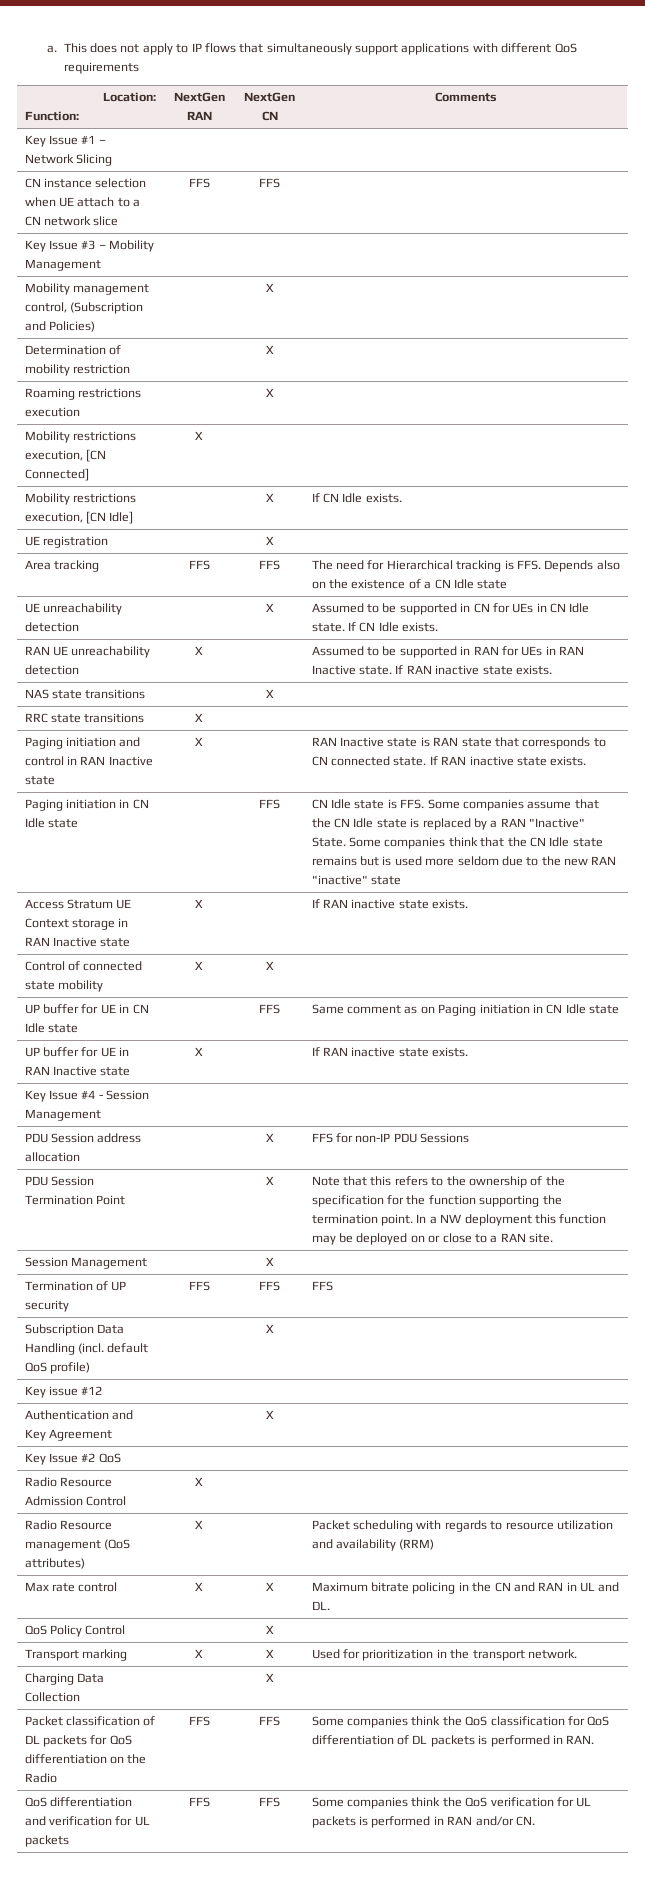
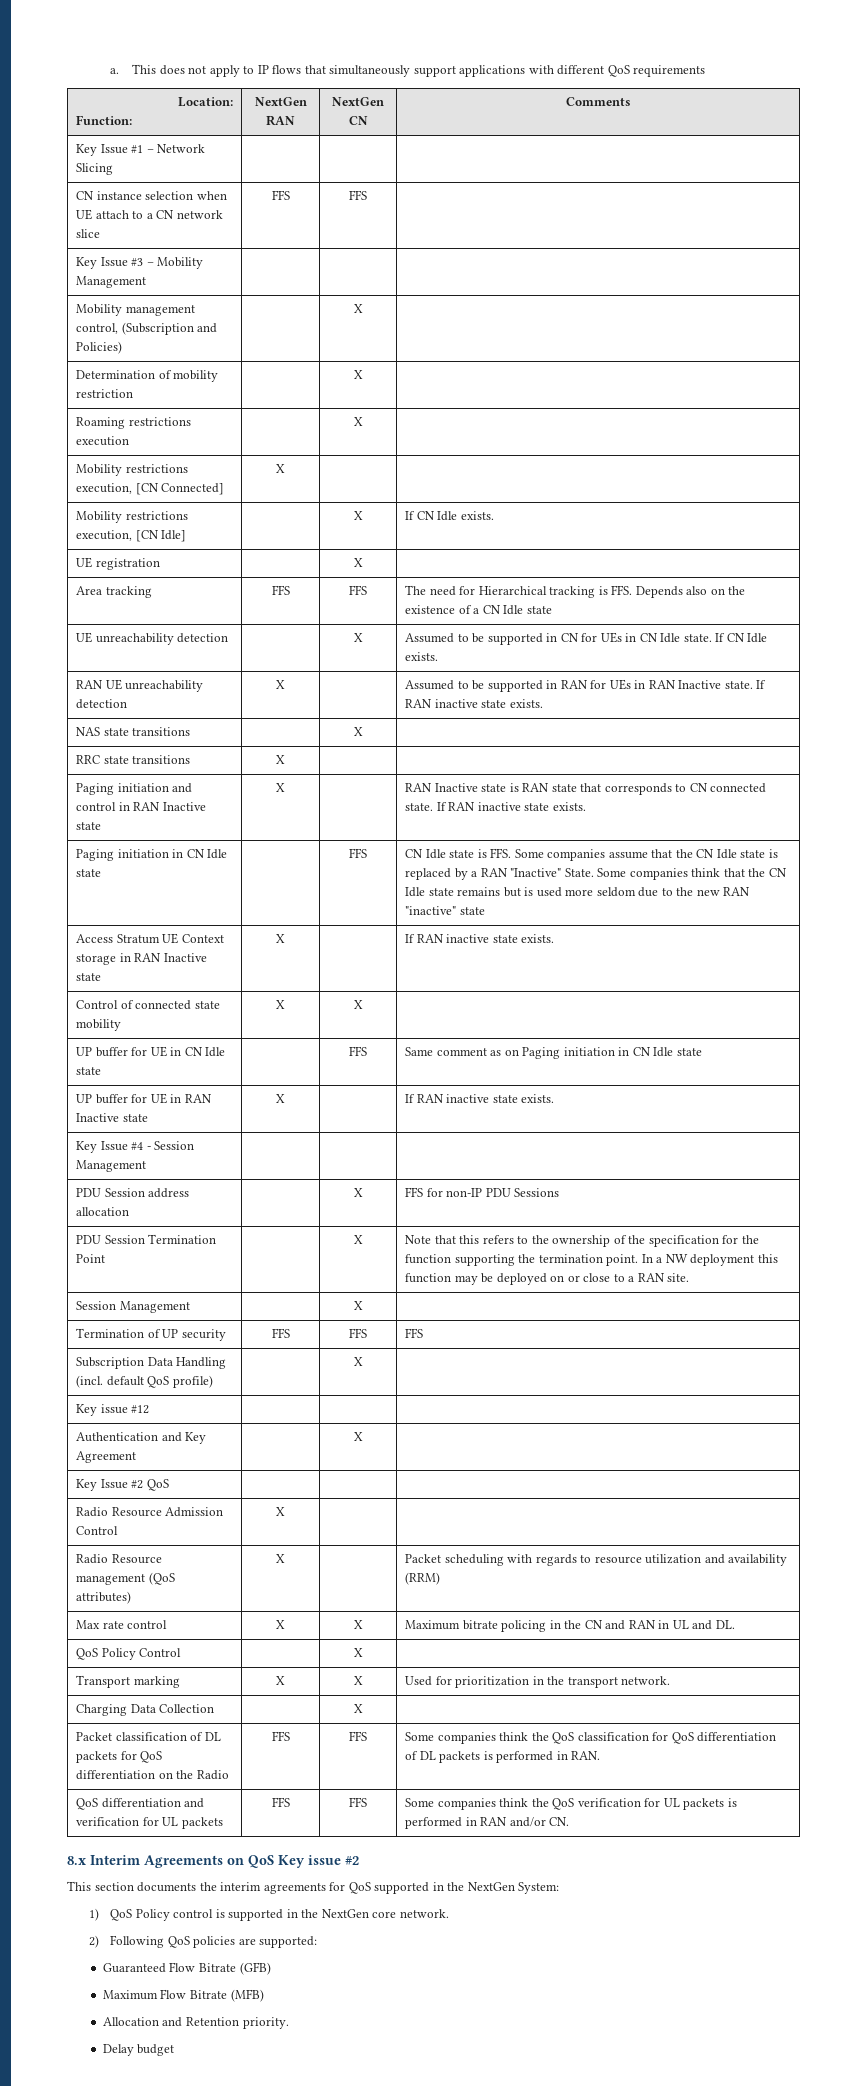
+ 8.x Interim Agreements on QoS Key issue #2
+ This section documents the interim agreements for QoS supported in the NextGen System:
+ 1) QoS Policy control is supported in the NextGen core network.
+ 2) Following QoS policies are supported:
+ Guaranteed Flow Bitrate (GFB)
+ Maximum Flow Bitrate (MFB)
+ Allocation and Retention priority.
+ Delay budget

